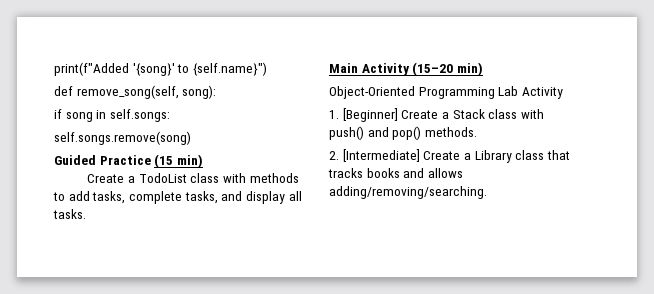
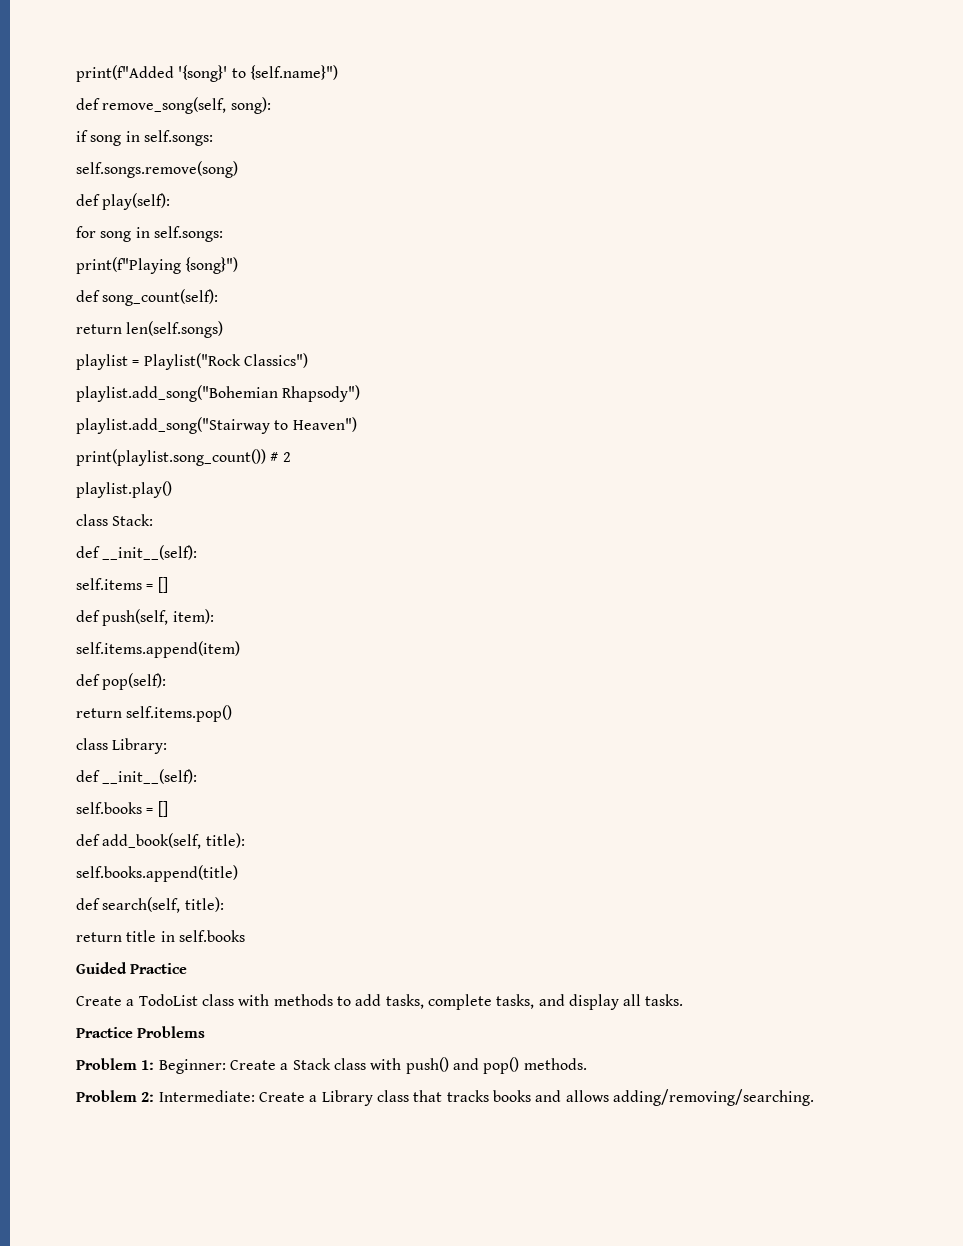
+ def play(self):
+ for song in self.songs:
+ print(f"Playing {song}")
+ def song_count(self):
+ return len(self.songs)
+ playlist = Playlist("Rock Classics")
+ playlist.add_song("Bohemian Rhapsody")
+ playlist.add_song("Stairway to Heaven")
+ print(playlist.song_count()) # 2
+ playlist.play()
+ class Stack:
+ def __init__(self):
+ self.items = []
+ def push(self, item):
+ self.items.append(item)
+ def pop(self):
+ return self.items.pop()
+ class Library:
+ def __init__(self):
+ self.books = []
+ def add_book(self, title):
+ self.books.append(title)
+ def search(self, title):
+ return title in self.books
- Guided Practice (15 min)
+ Guided Practice
- Main Activity (15–20 min)
- Object-Oriented Programming Lab Activity
- 1. [Beginner] Create a Stack class with push() and pop() methods.
+ Practice Problems
+ Problem 1: Beginner: Create a Stack class with push() and pop() methods.
- 2. [Intermediate] Create a Library class that tracks books and allows adding/removing/searching.
+ Problem 2: Intermediate: Create a Library class that tracks books and allows adding/removing/searching.

